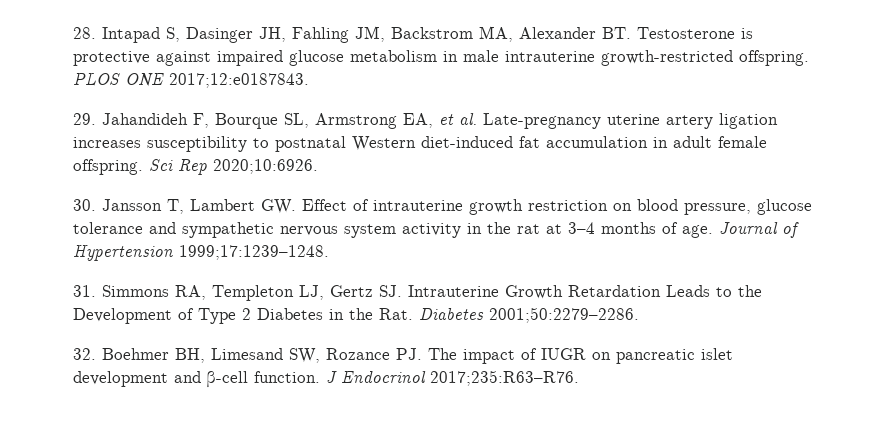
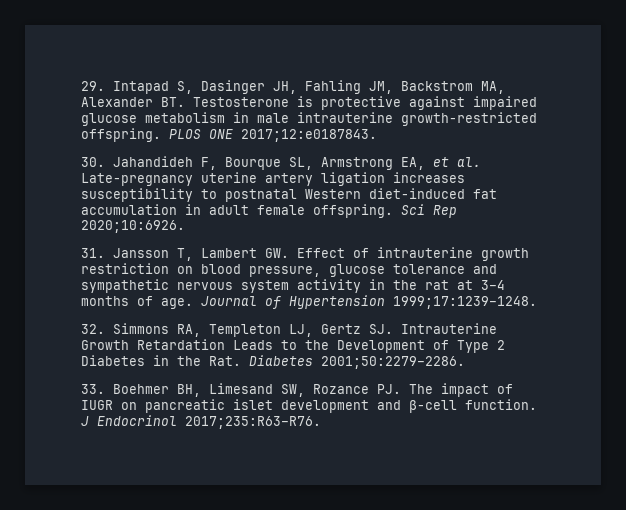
- 28. Intapad S, Dasinger JH, Fahling JM, Backstrom MA, Alexander BT. Testosterone is protective against impaired glucose metabolism in male intrauterine growth-restricted offspring.
+ 29. Intapad S, Dasinger JH, Fahling JM, Backstrom MA, Alexander BT. Testosterone is protective against impaired glucose metabolism in male intrauterine growth-restricted offspring.
- 29. Jahandideh F, Bourque SL, Armstrong EA, et al. Late-pregnancy uterine artery ligation increases susceptibility to postnatal Western diet-induced fat accumulation in adult female offspring.
+ 30. Jahandideh F, Bourque SL, Armstrong EA, et al. Late-pregnancy uterine artery ligation increases susceptibility to postnatal Western diet-induced fat accumulation in adult female offspring.
- 30. Jansson T, Lambert GW. Effect of intrauterine growth restriction on blood pressure, glucose tolerance and sympathetic nervous system activity in the rat at 3–4 months of age.
+ 31. Jansson T, Lambert GW. Effect of intrauterine growth restriction on blood pressure, glucose tolerance and sympathetic nervous system activity in the rat at 3–4 months of age.
- 31. Simmons RA, Templeton LJ, Gertz SJ. Intrauterine Growth Retardation Leads to the Development of Type 2 Diabetes in the Rat. Diabetes 2001;50:2279–2286.
+ 32. Simmons RA, Templeton LJ, Gertz SJ. Intrauterine Growth Retardation Leads to the Development of Type 2 Diabetes in the Rat. Diabetes 2001;50:2279–2286.
- 32. Boehmer BH, Limesand SW, Rozance PJ. The impact of IUGR on pancreatic islet development and β-cell function.
+ 33. Boehmer BH, Limesand SW, Rozance PJ. The impact of IUGR on pancreatic islet development and β-cell function.

